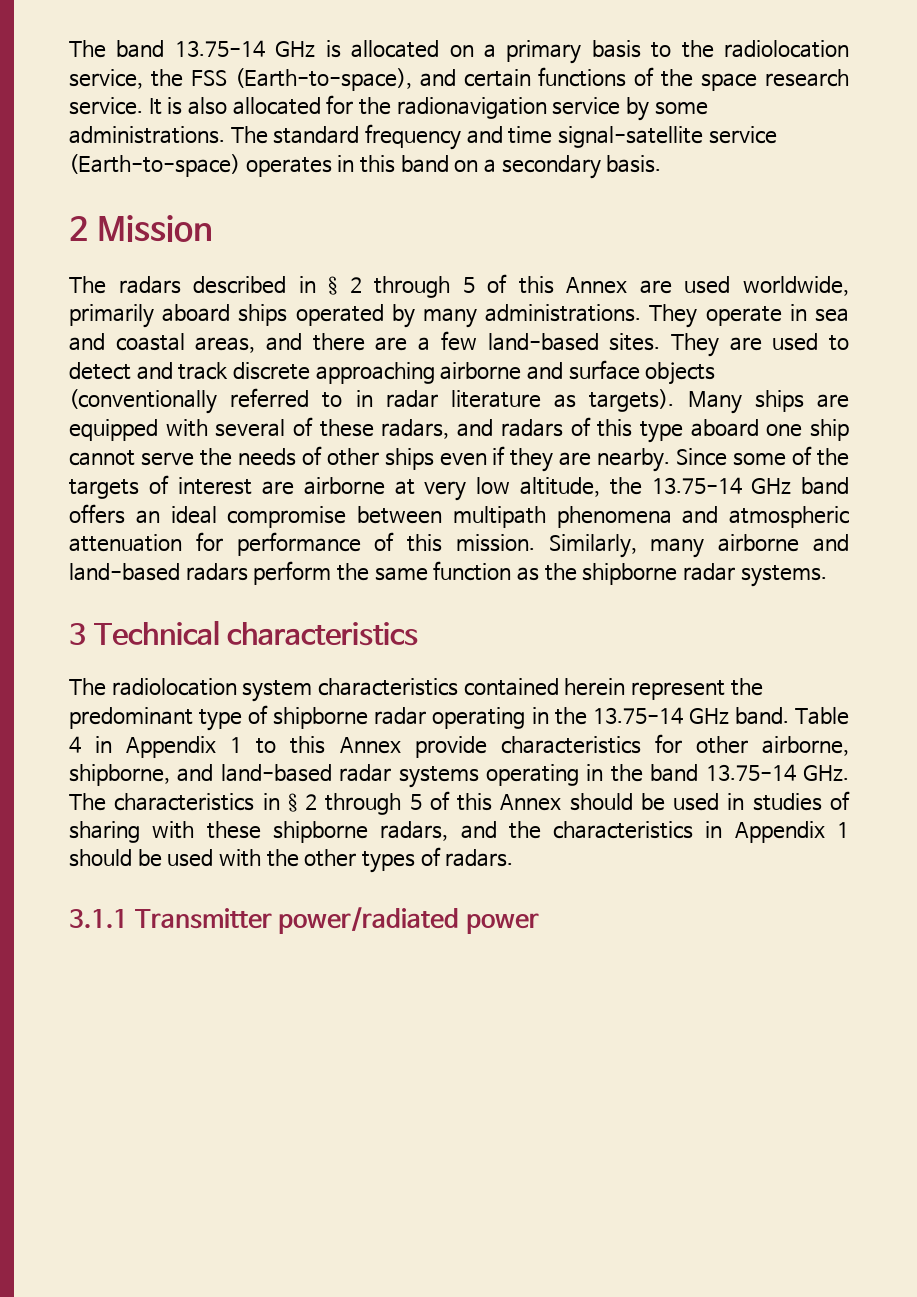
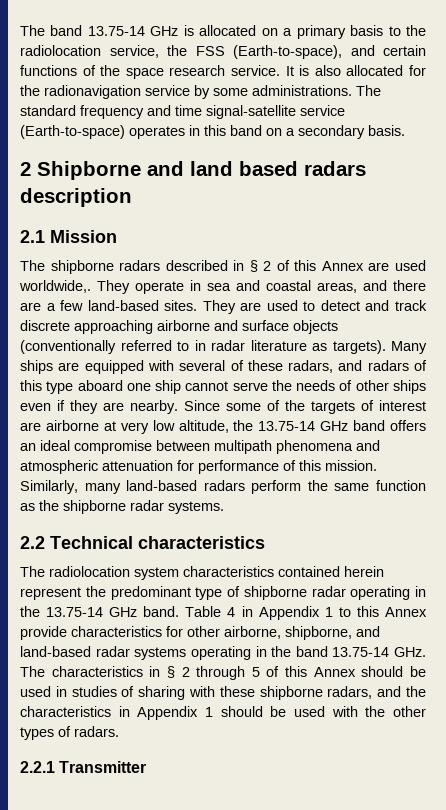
- 2 Mission
+ 2 Shipborne and land based radars description
+ 2.1 Mission
- The radars described in § 2 through 5 of this Annex are used worldwide, primarily aboard ships operated by many administrations.
+ The shipborne radars described in § 2 of this Annex are used worldwide,.
- Similarly, many airborne and land-based radars perform the same function as the shipborne radar systems.
+ Similarly, many land-based radars perform the same function as the shipborne radar systems.
- 3 Technical characteristics
+ 2.2 Technical characteristics
- 3.1.1 Transmitter power/radiated power
+ 2.2.1 Transmitter

